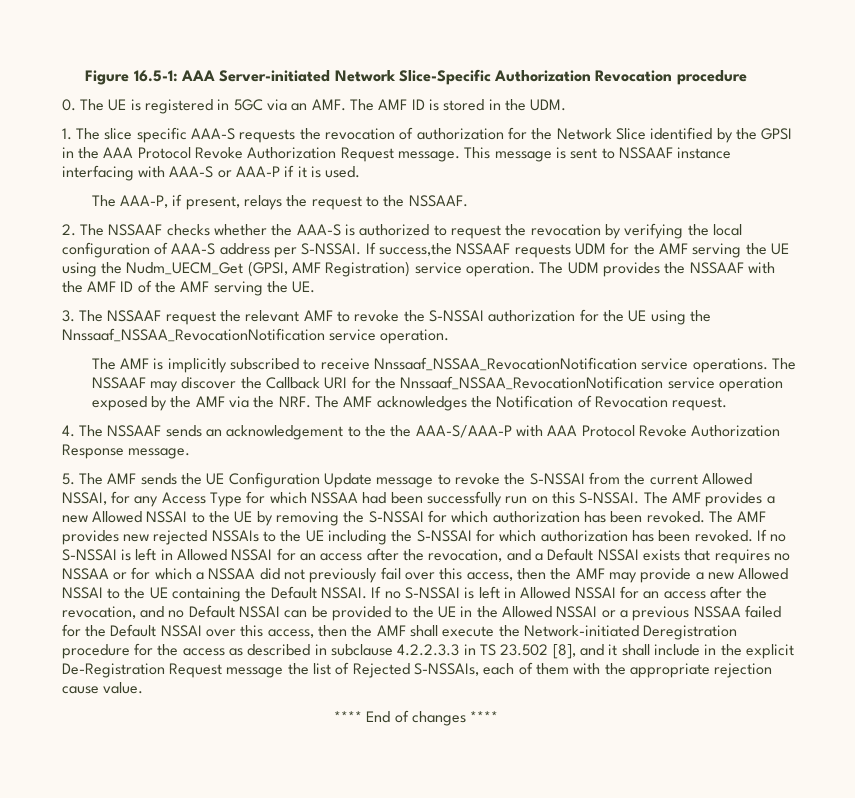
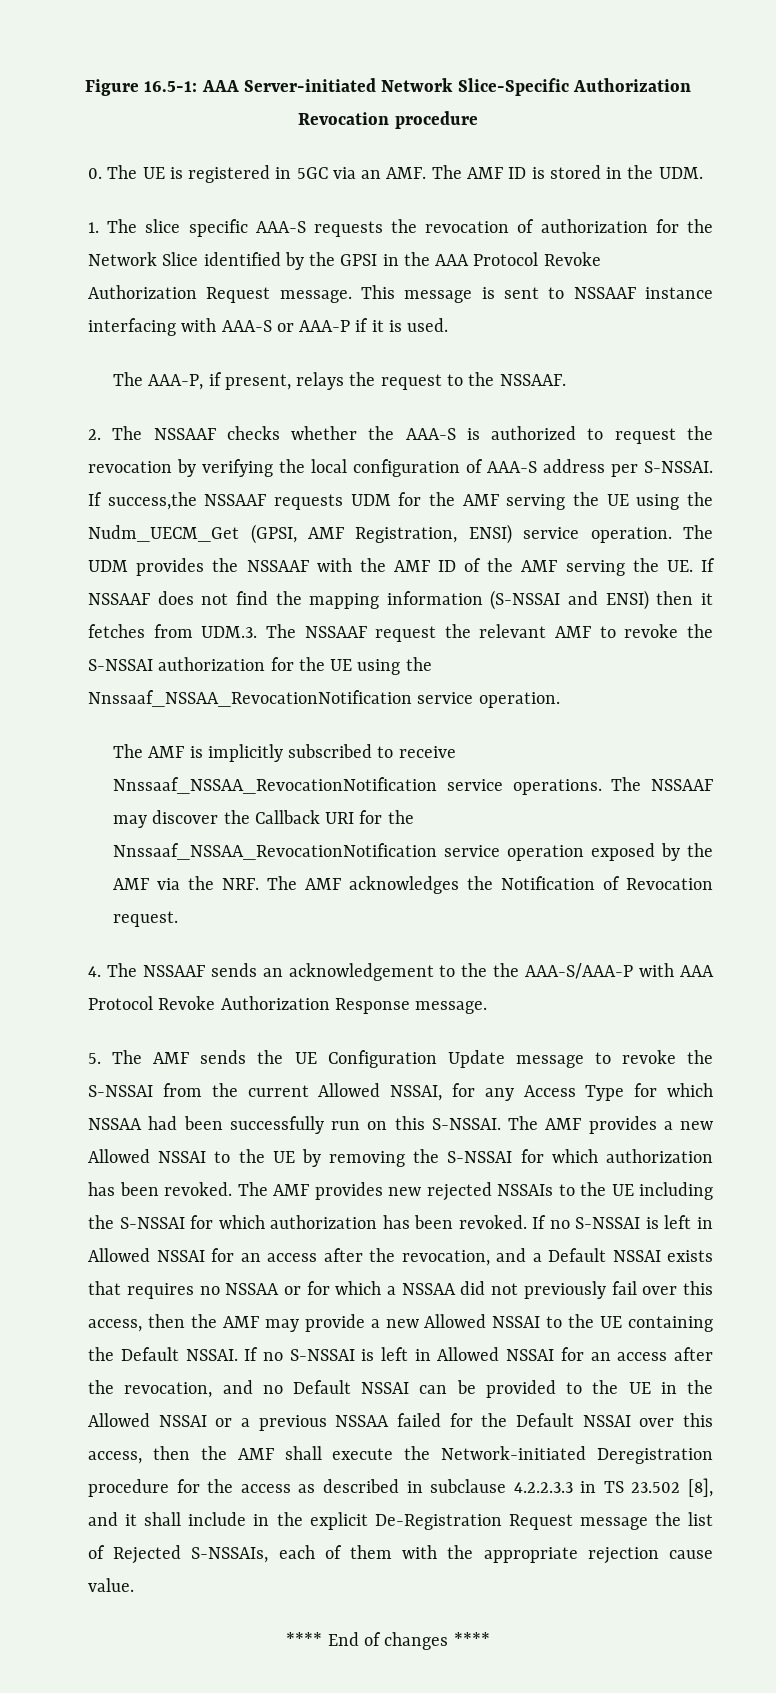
- If success,the NSSAAF requests UDM for the AMF serving the UE using the Nudm_UECM_Get (GPSI, AMF Registration) service operation.
+ If success,the NSSAAF requests UDM for the AMF serving the UE using the Nudm_UECM_Get (GPSI, AMF Registration, ENSI) service operation.
- The UDM provides the NSSAAF with the AMF ID of the AMF serving the UE.
- 3. The NSSAAF request the relevant AMF to revoke the S-NSSAI authorization for the UE using the Nnssaaf_NSSAA_RevocationNotification service operation.
+ The UDM provides the NSSAAF with the AMF ID of the AMF serving the UE. If NSSAAF does not find the mapping information (S-NSSAI and ENSI) then it fetches from UDM.3. The NSSAAF request the relevant AMF to revoke the S-NSSAI authorization for the UE using the Nnssaaf_NSSAA_RevocationNotification service operation.

